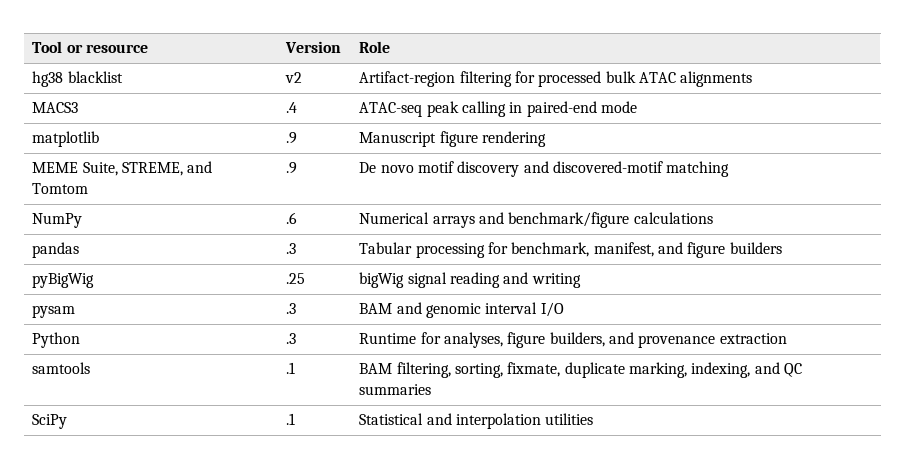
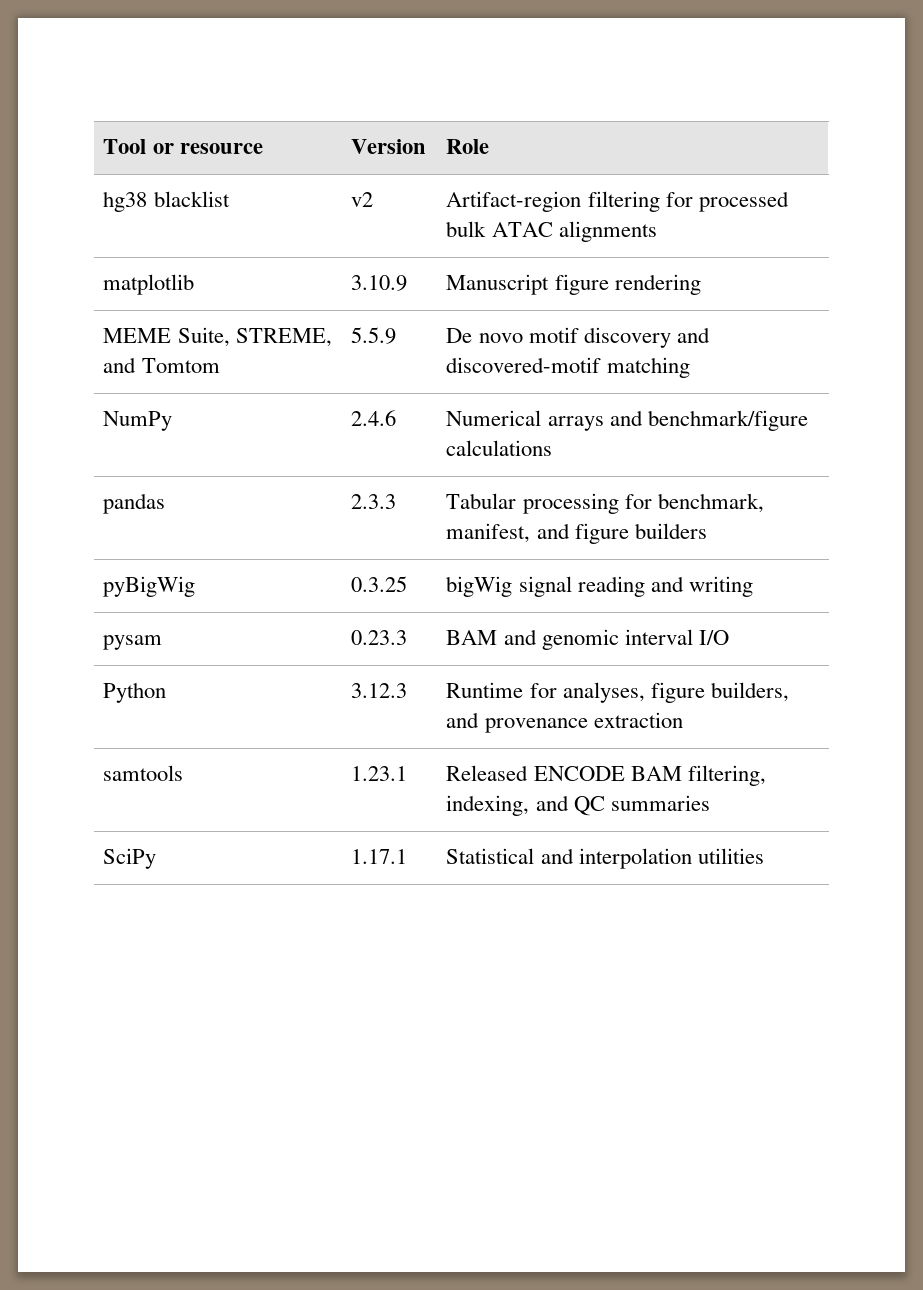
- MACS3 | .4 | ATAC-seq peak calling in paired-end mode
- matplotlib | .9 | Manuscript figure rendering
+ matplotlib | 3.10.9 | Manuscript figure rendering
- MEME Suite, STREME, and Tomtom | .9 | De novo motif discovery and discovered-motif matching
+ MEME Suite, STREME, and Tomtom | 5.5.9 | De novo motif discovery and discovered-motif matching
- NumPy | .6 | Numerical arrays and benchmark/figure calculations
+ NumPy | 2.4.6 | Numerical arrays and benchmark/figure calculations
- pandas | .3 | Tabular processing for benchmark, manifest, and figure builders
+ pandas | 2.3.3 | Tabular processing for benchmark, manifest, and figure builders
- pyBigWig | .25 | bigWig signal reading and writing
+ pyBigWig | 0.3.25 | bigWig signal reading and writing
- pysam | .3 | BAM and genomic interval I/O
+ pysam | 0.23.3 | BAM and genomic interval I/O
- Python | .3 | Runtime for analyses, figure builders, and provenance extraction
+ Python | 3.12.3 | Runtime for analyses, figure builders, and provenance extraction
- samtools | .1 | BAM filtering, sorting, fixmate, duplicate marking, indexing, and QC summaries
+ samtools | 1.23.1 | Released ENCODE BAM filtering, indexing, and QC summaries
- SciPy | .1 | Statistical and interpolation utilities
+ SciPy | 1.17.1 | Statistical and interpolation utilities

